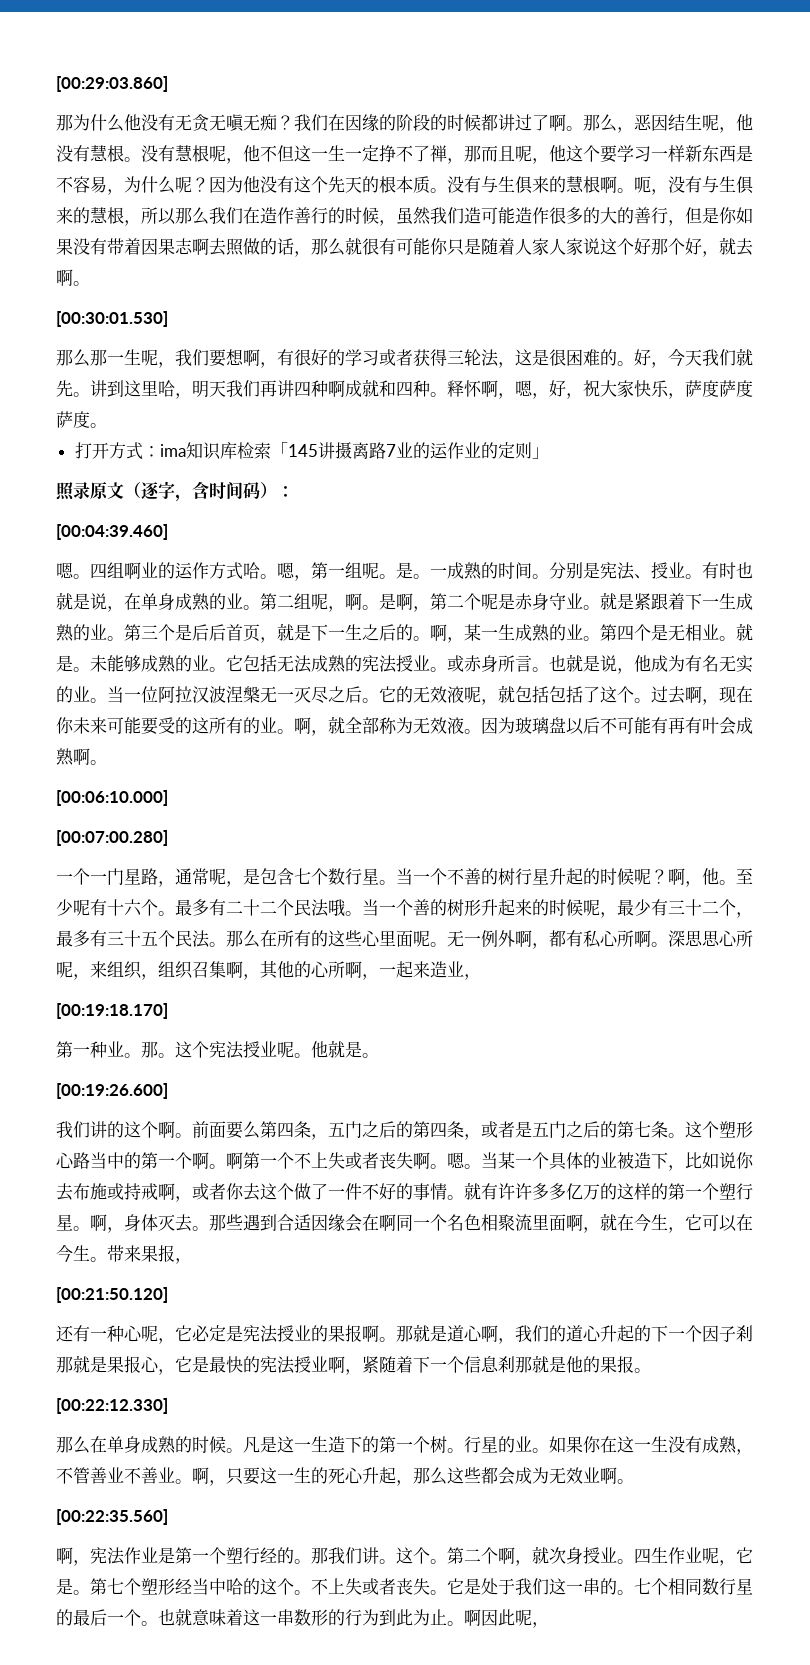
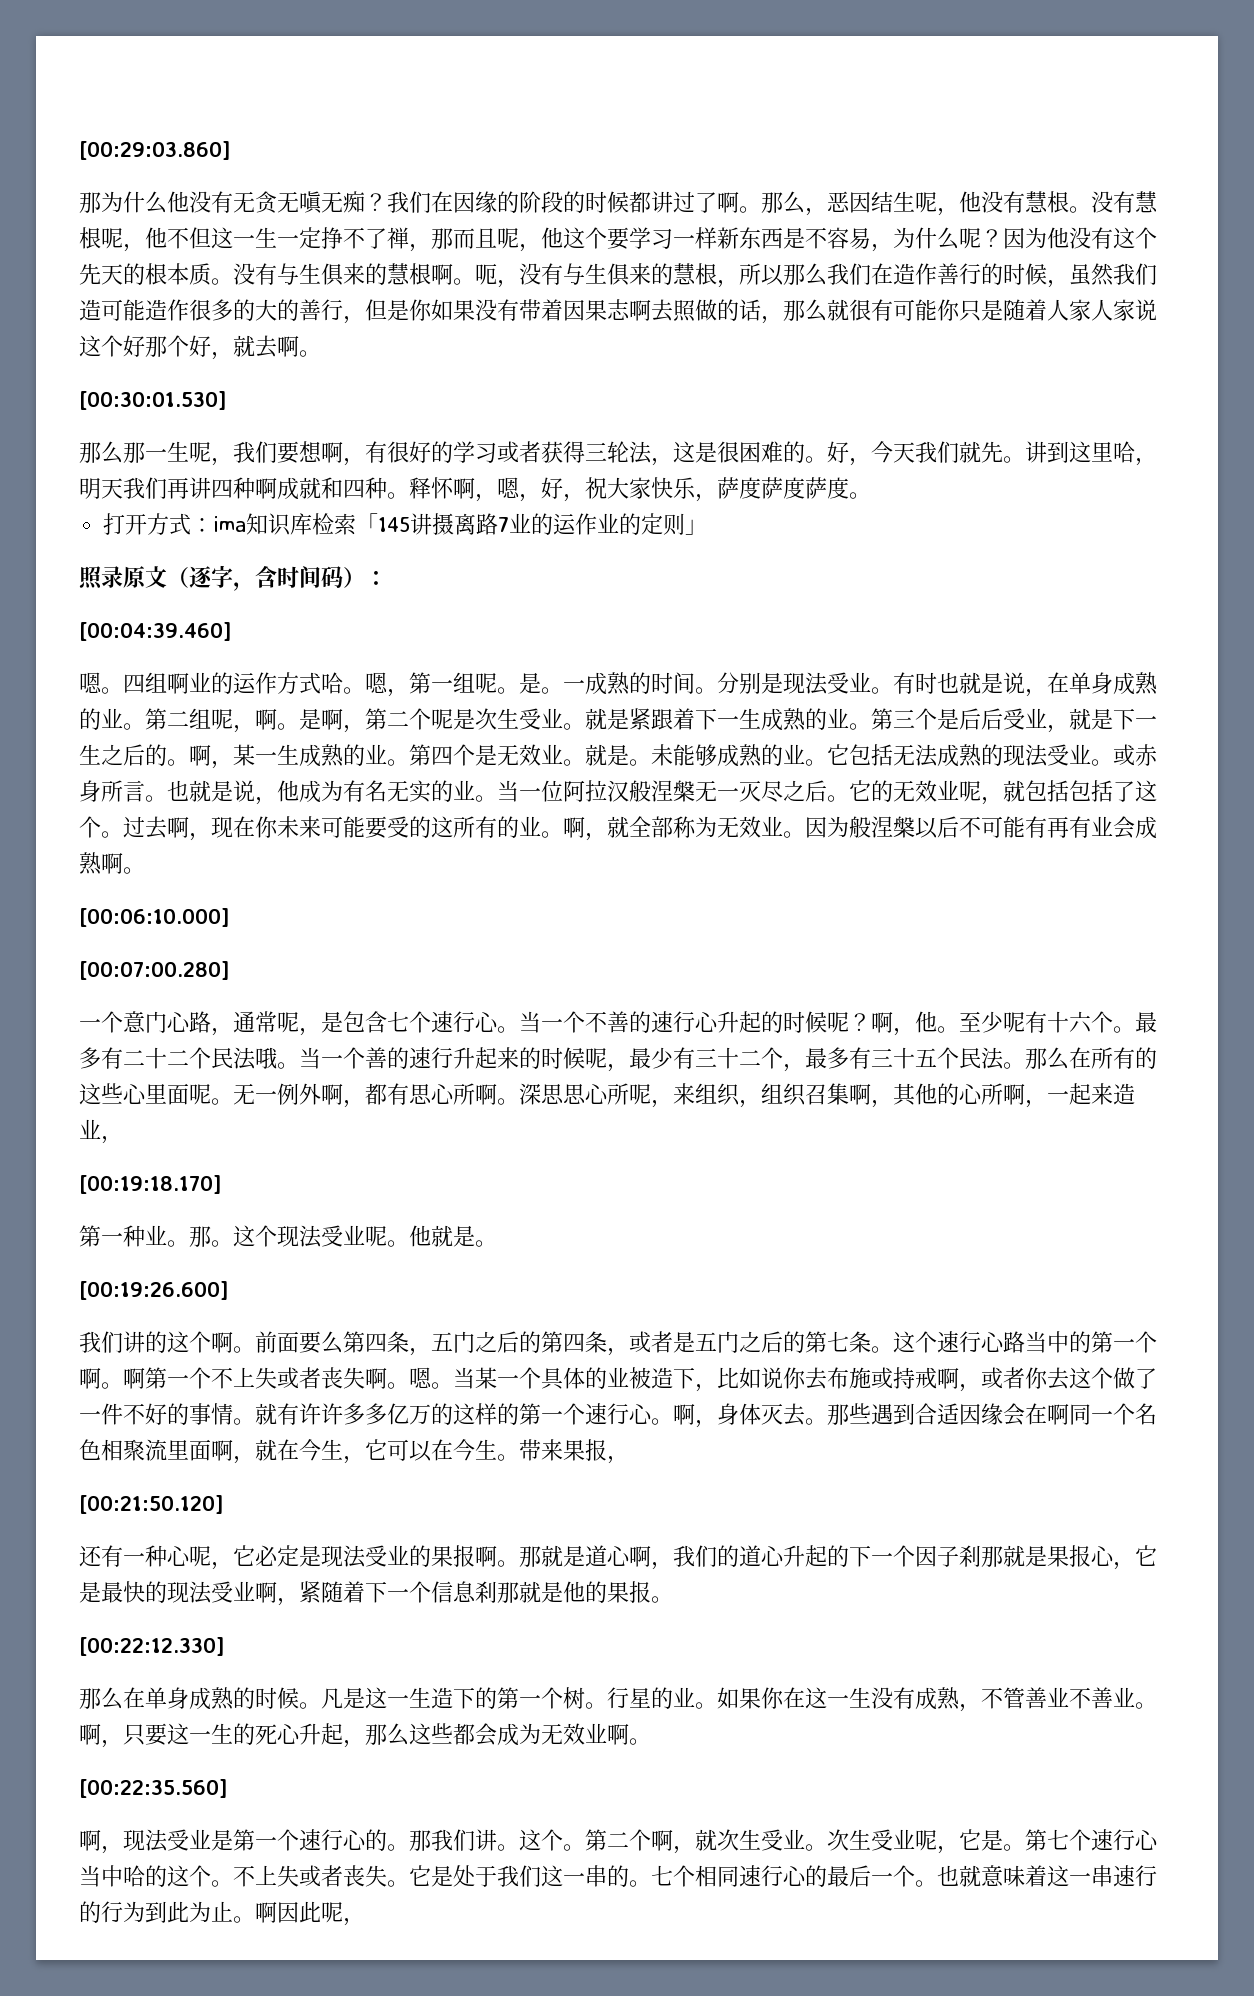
- 分别是宪法、授业。
+ 分别是现法受业。
- 是啊，第二个呢是赤身守业。
+ 是啊，第二个呢是次生受业。
- 第三个是后后首页，就是下一生之后的。
+ 第三个是后后受业，就是下一生之后的。
- 第四个是无相业。
+ 第四个是无效业。
- 它包括无法成熟的宪法授业。
+ 它包括无法成熟的现法受业。
- 当一位阿拉汉波涅槃无一灭尽之后。
+ 当一位阿拉汉般涅槃无一灭尽之后。
- 它的无效液呢，就包括包括了这个。
+ 它的无效业呢，就包括包括了这个。
- 啊，就全部称为无效液。因为玻璃盘以后不可能有再有叶会成熟啊。
+ 啊，就全部称为无效业。因为般涅槃以后不可能有再有业会成熟啊。
- 一个一门星路，通常呢，是包含七个数行星。
+ 一个意门心路，通常呢，是包含七个速行心。
- 当一个不善的树行星升起的时候呢？
+ 当一个不善的速行心升起的时候呢？
- 当一个善的树形升起来的时候呢，最少有三十二个，最多有三十五个民法。
+ 当一个善的速行升起来的时候呢，最少有三十二个，最多有三十五个民法。
- 无一例外啊，都有私心所啊。
+ 无一例外啊，都有思心所啊。
- 这个宪法授业呢。
+ 这个现法受业呢。
- 这个塑形心路当中的第一个啊。
+ 这个速行心路当中的第一个啊。
- 就有许许多多亿万的这样的第一个塑行星。
+ 就有许许多多亿万的这样的第一个速行心。
- 还有一种心呢，它必定是宪法授业的果报啊。
+ 还有一种心呢，它必定是现法受业的果报啊。
- 那就是道心啊，我们的道心升起的下一个因子刹那就是果报心，它是最快的宪法授业啊，紧随着下一个信息刹那就是他的果报。
+ 那就是道心啊，我们的道心升起的下一个因子刹那就是果报心，它是最快的现法受业啊，紧随着下一个信息刹那就是他的果报。
- 啊，宪法作业是第一个塑行经的。
+ 啊，现法受业是第一个速行心的。
- 第二个啊，就次身授业。四生作业呢，它是。
+ 第二个啊，就次生受业。次生受业呢，它是。
- 第七个塑形经当中哈的这个。
+ 第七个速行心当中哈的这个。
- 七个相同数行星的最后一个。
+ 七个相同速行心的最后一个。
- 也就意味着这一串数形的行为到此为止。
+ 也就意味着这一串速行的行为到此为止。

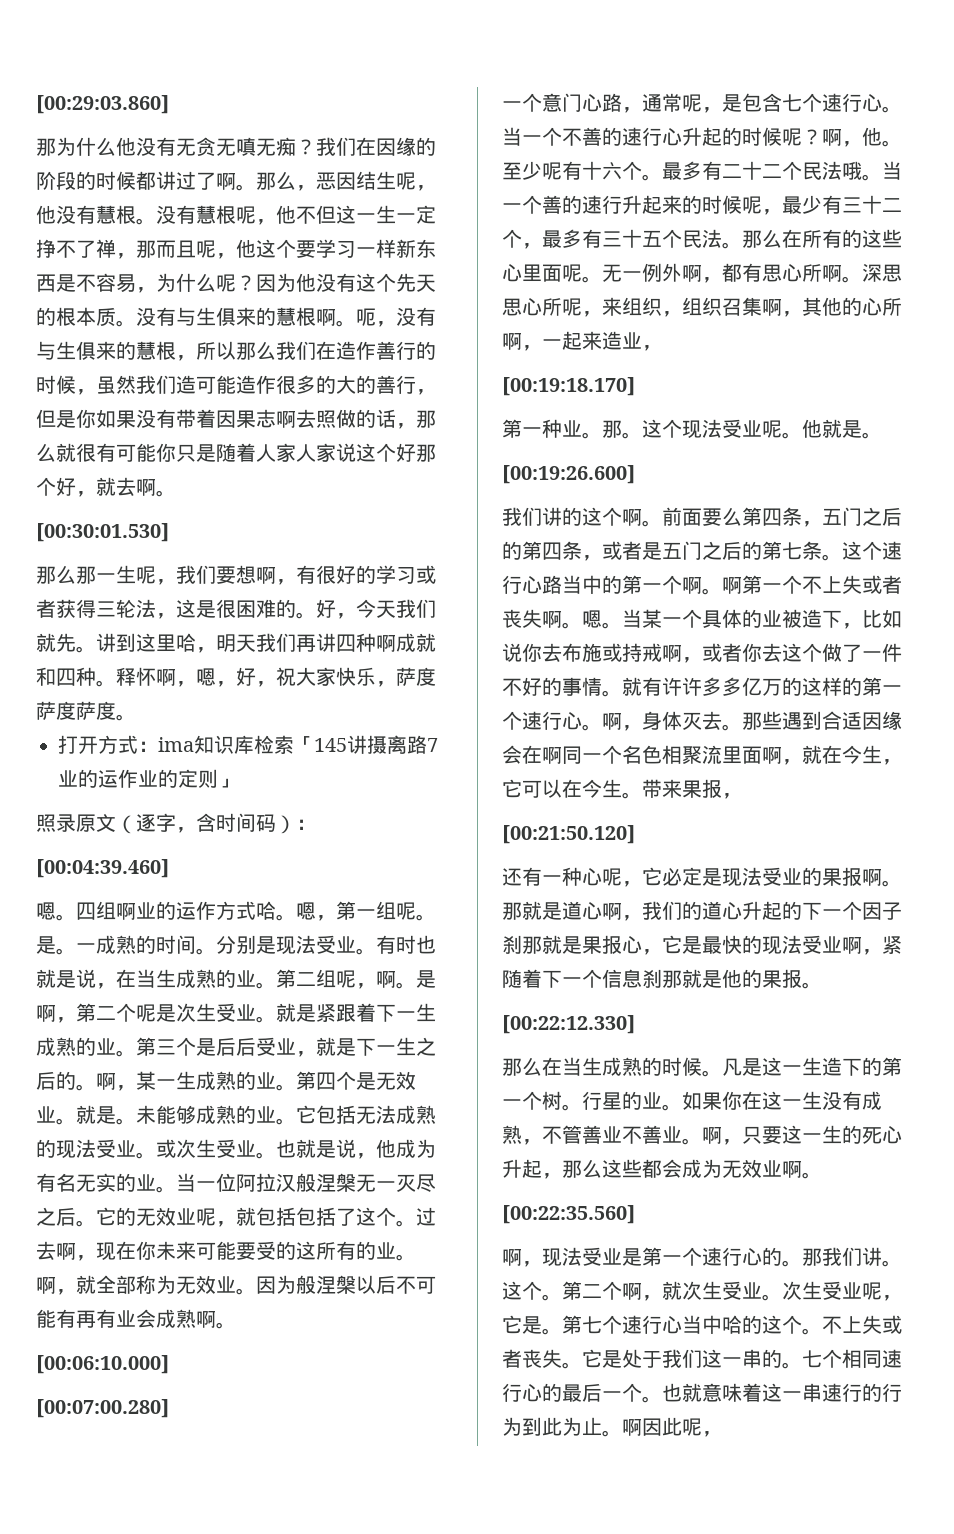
- 有时也就是说，在单身成熟的业。
+ 有时也就是说，在当生成熟的业。
- 或赤身所言。
+ 或次生受业。
- 那么在单身成熟的时候。
+ 那么在当生成熟的时候。

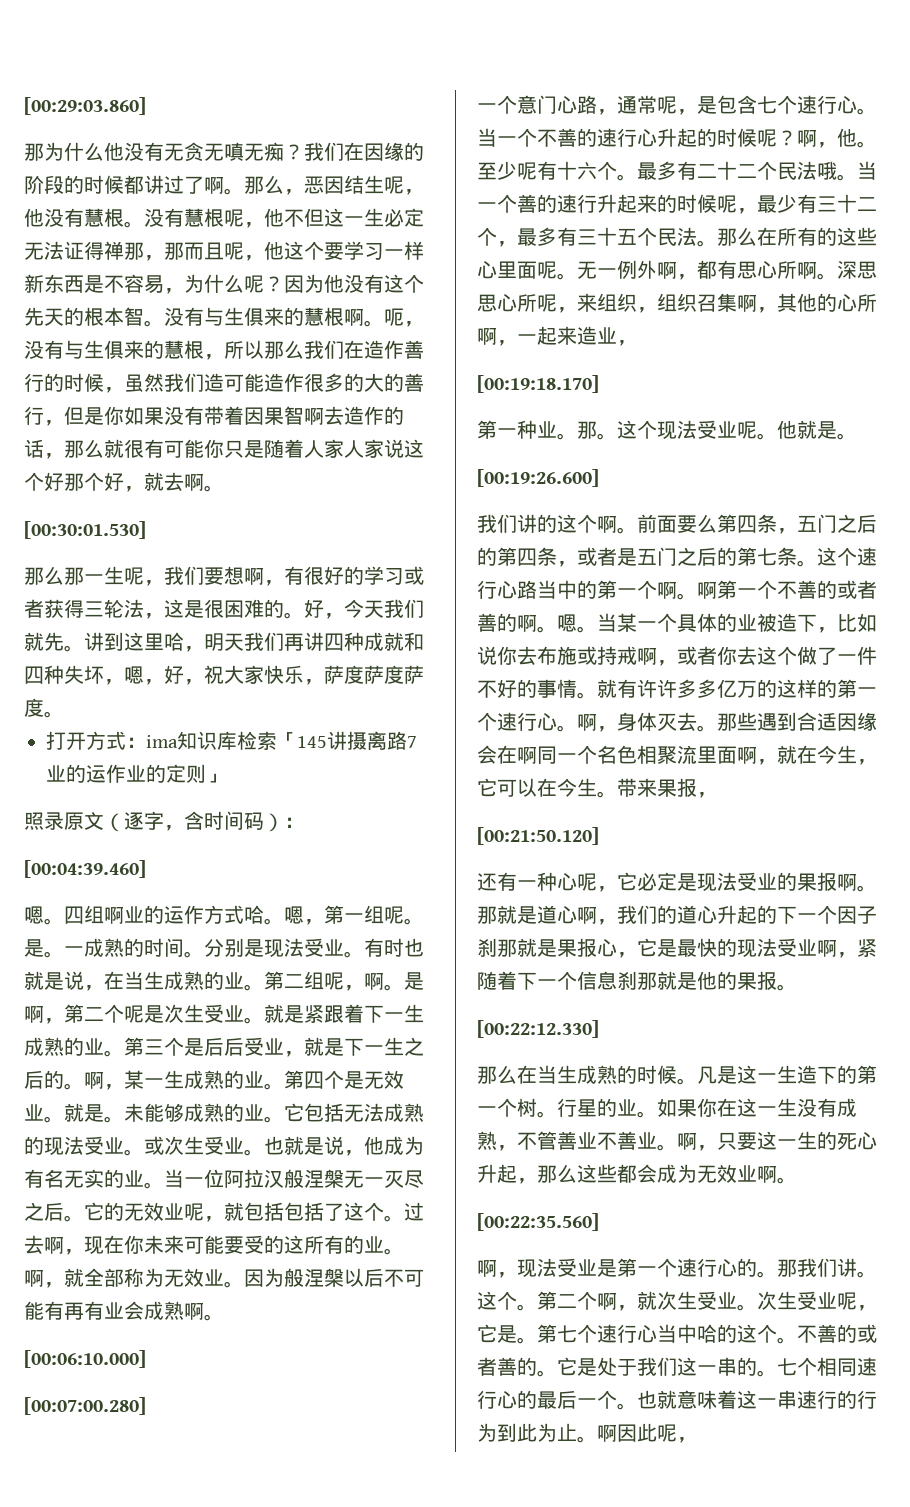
- 没有慧根呢，他不但这一生一定挣不了禅，那而且呢，他这个要学习一样新东西是不容易，为什么呢？
+ 没有慧根呢，他不但这一生必定无法证得禅那，那而且呢，他这个要学习一样新东西是不容易，为什么呢？
- 因为他没有这个先天的根本质。
+ 因为他没有这个先天的根本智。
- 呃，没有与生俱来的慧根，所以那么我们在造作善行的时候，虽然我们造可能造作很多的大的善行，但是你如果没有带着因果志啊去照做的话，那么就很有可能你只是随着人家人家说这个好那个好，就去啊。
+ 呃，没有与生俱来的慧根，所以那么我们在造作善行的时候，虽然我们造可能造作很多的大的善行，但是你如果没有带着因果智啊去造作的话，那么就很有可能你只是随着人家人家说这个好那个好，就去啊。
- 讲到这里哈，明天我们再讲四种啊成就和四种。释怀啊，嗯，好，祝大家快乐，萨度萨度萨度。
+ 讲到这里哈，明天我们再讲四种成就和四种失坏，嗯，好，祝大家快乐，萨度萨度萨度。
- 啊第一个不上失或者丧失啊。
+ 啊第一个不善的或者善的啊。
- 不上失或者丧失。
+ 不善的或者善的。

